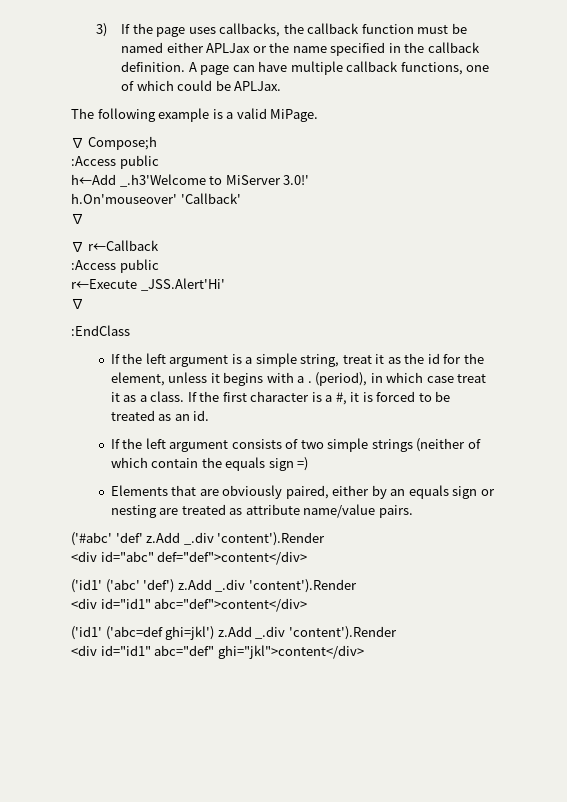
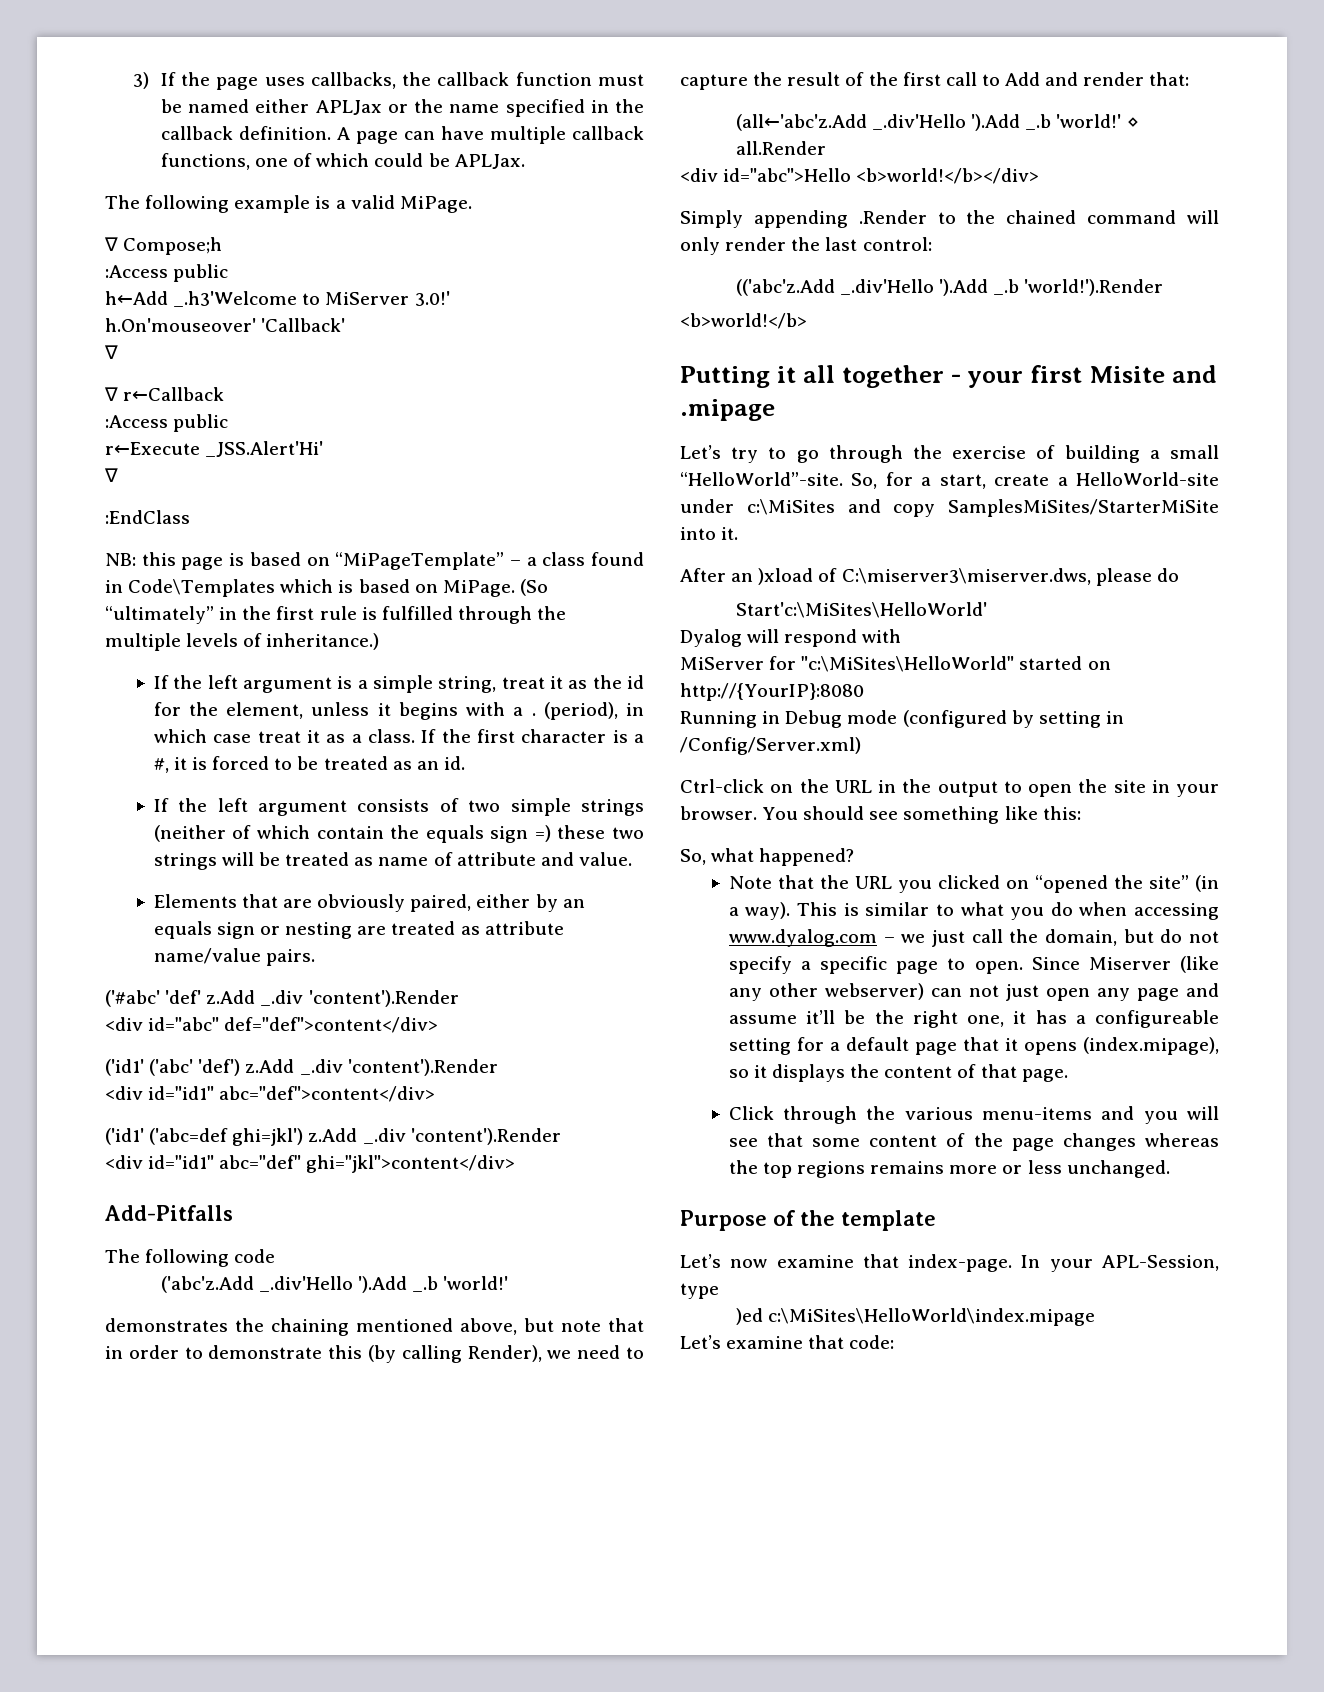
+ NB: this page is based on “MiPageTemplate” – a class found in Code\Templates which is based on MiPage. (So “ultimately” in the first rule is fulfilled through the multiple levels of inheritance.)
- If the left argument consists of two simple strings (neither of which contain the equals sign =)
+ If the left argument consists of two simple strings (neither of which contain the equals sign =) these two strings will be treated as name of attribute and value.
+ Add-Pitfalls
+ The following code
+ ('abc'z.Add _.div'Hello ').Add _.b 'world!'
+ demonstrates the chaining mentioned above, but note that in order to demonstrate this (by calling Render), we need to capture the result of the first call to Add and render that:
+ (all←'abc'z.Add _.div'Hello ').Add _.b 'world!' ⋄ all.Render
+ <div id="abc">Hello <b>world!</b></div>
+ Simply appending .Render to the chained command will only render the last control:
+ (('abc'z.Add _.div'Hello ').Add _.b 'world!').Render
+ <b>world!</b>
+ Putting it all together - your first Misite and .mipage
+ Let’s try to go through the exercise of building a small “HelloWorld”-site. So, for a start, create a HelloWorld-site under c:\MiSites and copy SamplesMiSites/StarterMiSite into it.
+ After an )xload of C:\miserver3\miserver.dws, please do
+ Start'c:\MiSites\HelloWorld'
+ Dyalog will respond with
+ MiServer for "c:\MiSites\HelloWorld" started on http://{YourIP}:8080
+ Running in Debug mode (configured by setting in /Config/Server.xml)
+ Ctrl-click on the URL in the output to open the site in your browser. You should see something like this:
+ So, what happened?
+ Note that the URL you clicked on “opened the site” (in a way). This is similar to what you do when accessing www.dyalog.com – we just call the domain, but do not specify a specific page to open. Since Miserver (like any other webserver) can not just open any page and assume it’ll be the right one, it has a configureable setting for a default page that it opens (index.mipage), so it displays the content of that page.
+ Click through the various menu-items and you will see that some content of the page changes whereas the top regions remains more or less unchanged.
+ Purpose of the template
+ Let’s now examine that index-page. In your APL-Session, type
+ )ed c:\MiSites\HelloWorld\index.mipage
+ Let’s examine that code:

